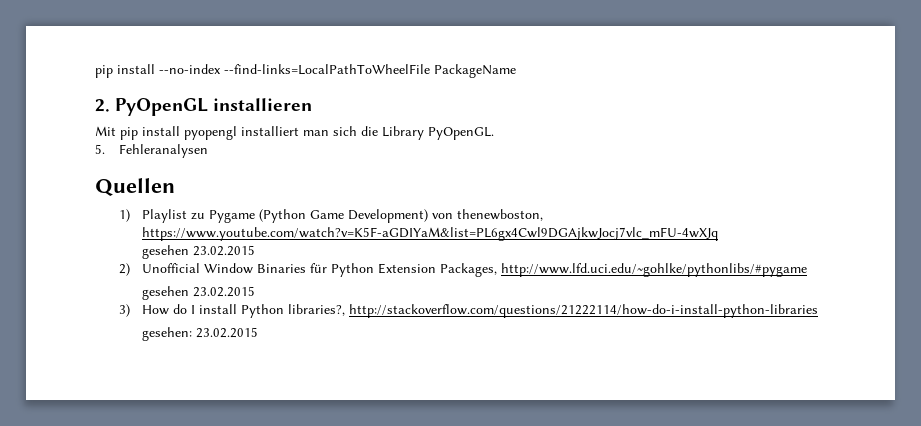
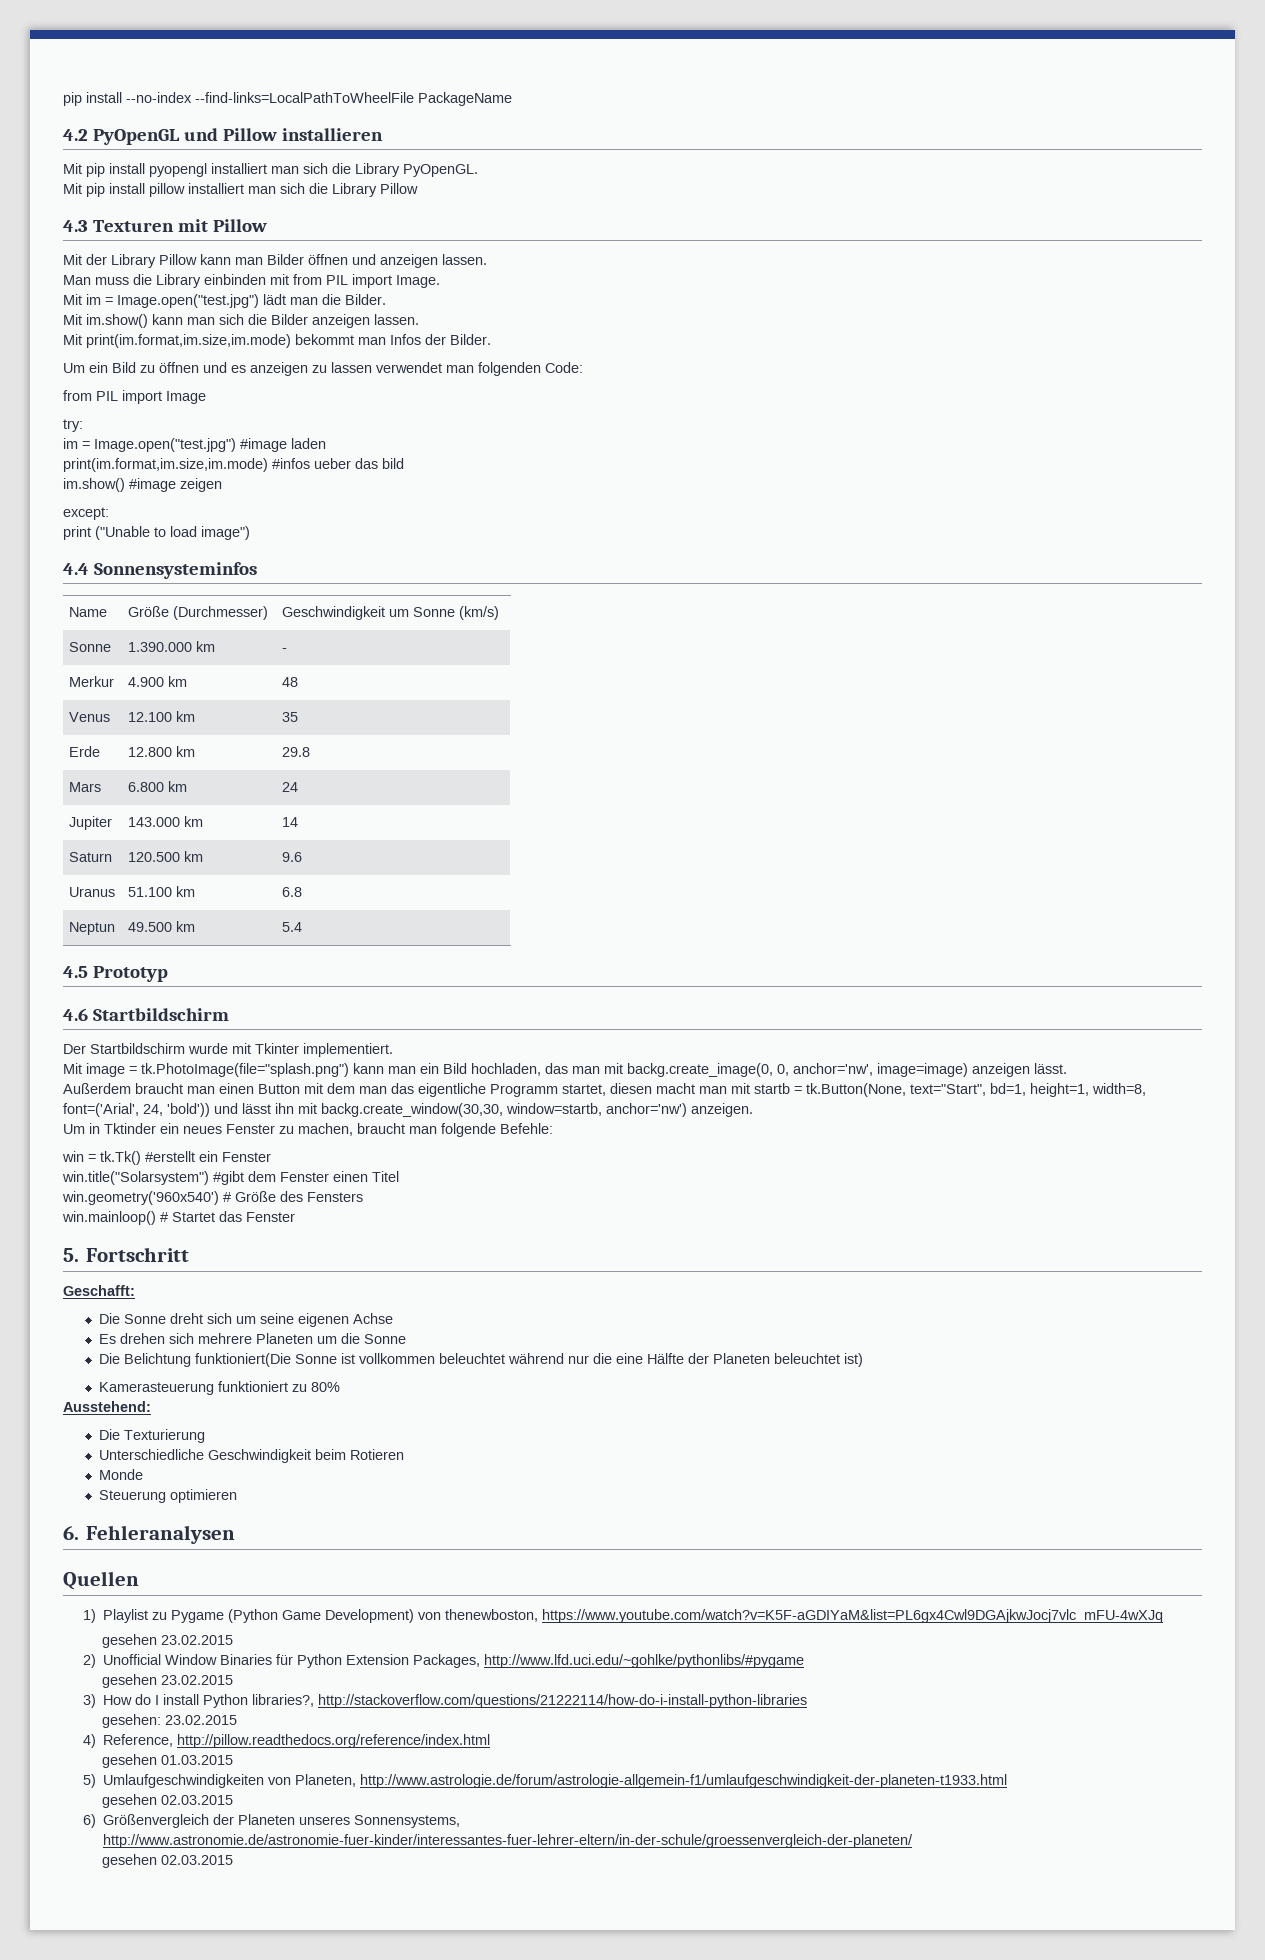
- 2. PyOpenGL installieren
+ 4.2 PyOpenGL und Pillow installieren
- 5. Fehleranalysen
+ Mit pip install pillow installiert man sich die Library Pillow
+ 4.3 Texturen mit Pillow
+ Mit der Library Pillow kann man Bilder öffnen und anzeigen lassen.
+ Man muss die Library einbinden mit from PIL import Image.
+ Mit im = Image.open("test.jpg") lädt man die Bilder.
+ Mit im.show() kann man sich die Bilder anzeigen lassen.
+ Mit print(im.format,im.size,im.mode) bekommt man Infos der Bilder.
+ Um ein Bild zu öffnen und es anzeigen zu lassen verwendet man folgenden Code:
+ from PIL import Image
+ try:
+ im = Image.open("test.jpg") #image laden
+ print(im.format,im.size,im.mode) #infos ueber das bild
+ im.show() #image zeigen
+ except:
+ print ("Unable to load image")
+ 4.4 Sonnensysteminfos
+ Name | Größe (Durchmesser) | Geschwindigkeit um Sonne (km/s)
+ Sonne | 1.390.000 km | -
+ Merkur | 4.900 km | 48
+ Venus | 12.100 km | 35
+ Erde | 12.800 km | 29.8
+ Mars | 6.800 km | 24
+ Jupiter | 143.000 km | 14
+ Saturn | 120.500 km | 9.6
+ Uranus | 51.100 km | 6.8
+ Neptun | 49.500 km | 5.4
+ 4.5 Prototyp
+ 4.6 Startbildschirm
+ Der Startbildschirm wurde mit Tkinter implementiert.
+ Mit image = tk.PhotoImage(file="splash.png") kann man ein Bild hochladen, das man mit backg.create_image(0, 0, anchor='nw', image=image) anzeigen lässt.
+ Außerdem braucht man einen Button mit dem man das eigentliche Programm startet, diesen macht man mit startb = tk.Button(None, text="Start", bd=1, height=1, width=8, font=('Arial', 24, 'bold')) und lässt ihn mit backg.create_window(30,30, window=startb, anchor='nw') anzeigen.
+ Um in Tktinder ein neues Fenster zu machen, braucht man folgende Befehle:
+ win = tk.Tk() #erstellt ein Fenster
+ win.title("Solarsystem") #gibt dem Fenster einen Titel
+ win.geometry('960x540') # Größe des Fensters
+ win.mainloop() # Startet das Fenster
+ 5. Fortschritt
+ Geschafft:
+ Die Sonne dreht sich um seine eigenen Achse
+ Es drehen sich mehrere Planeten um die Sonne
+ Die Belichtung funktioniert(Die Sonne ist vollkommen beleuchtet während nur die eine Hälfte der Planeten beleuchtet ist)
+ Kamerasteuerung funktioniert zu 80%
+ Ausstehend:
+ Die Texturierung
+ Unterschiedliche Geschwindigkeit beim Rotieren
+ Monde
+ Steuerung optimieren
+ 6. Fehleranalysen
+ 4) Reference, http://pillow.readthedocs.org/reference/index.html
+ gesehen 01.03.2015
+ 5) Umlaufgeschwindigkeiten von Planeten, http://www.astrologie.de/forum/astrologie-allgemein-f1/umlaufgeschwindigkeit-der-planeten-t1933.html
+ gesehen 02.03.2015
+ 6) Größenvergleich der Planeten unseres Sonnensystems, http://www.astronomie.de/astronomie-fuer-kinder/interessantes-fuer-lehrer-eltern/in-der-schule/groessenvergleich-der-planeten/
+ gesehen 02.03.2015

